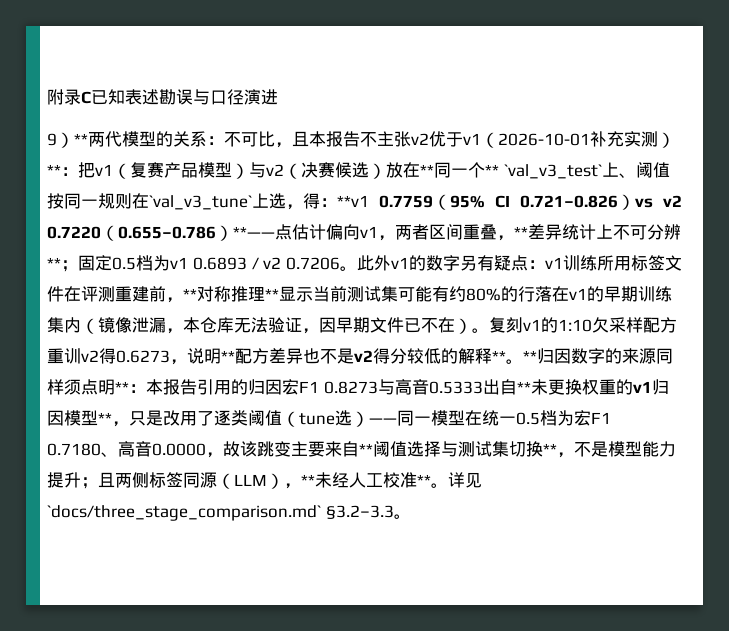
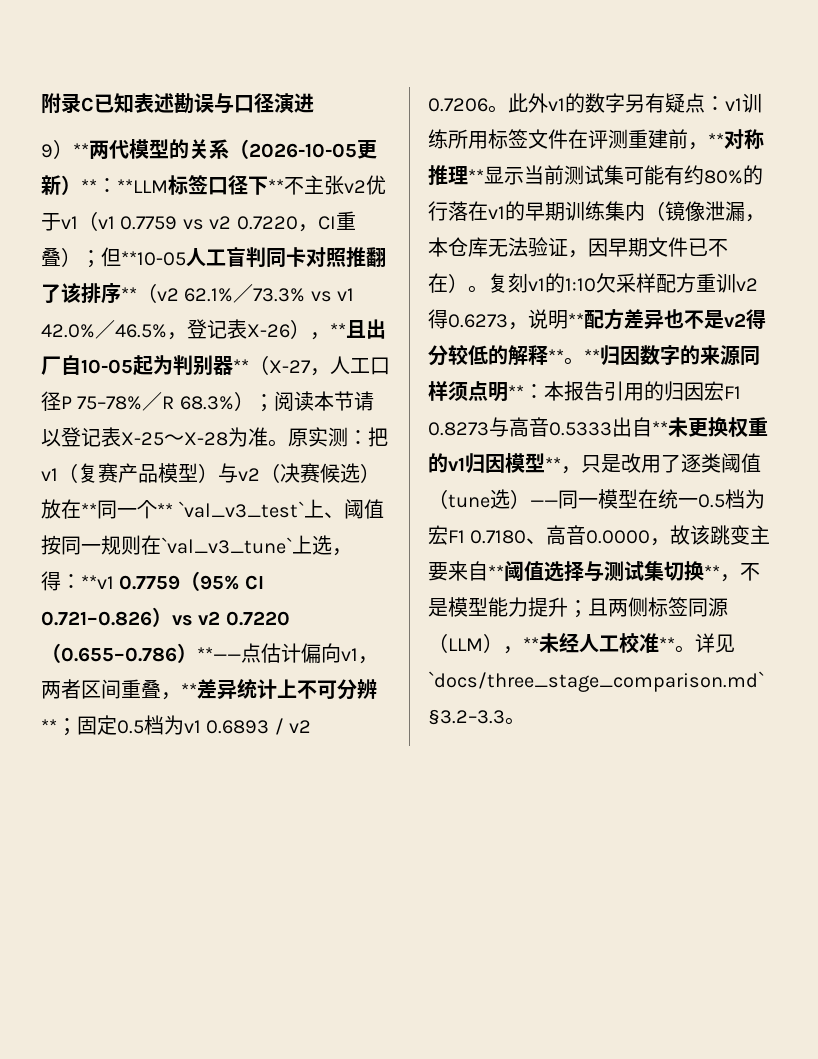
- 9）**两代模型的关系：不可比，且本报告不主张v2优于v1（2026-10-01补充实测）**：
+ 9）**两代模型的关系（2026-10-05更新）**：**LLM标签口径下**不主张v2优于v1（v1 0.7759 vs v2 0.7220，CI重叠）；但**10-05人工盲判同卡对照推翻了该排序**（v2 62.1%／73.3% vs v1 42.0%／46.5%，登记表X-26），**且出厂自10-05起为判别器**（X-27，人工口径P 75–78%／R 68.3%）；阅读本节请以登记表X-25～X-28为准。原实测：

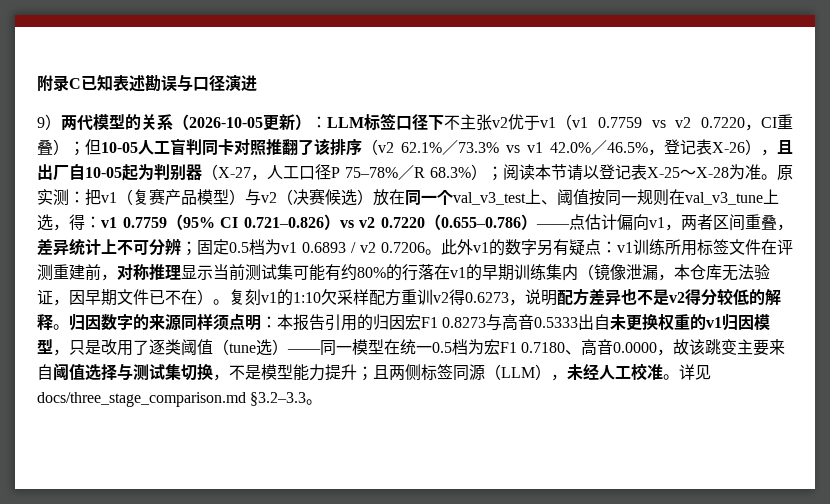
- 9）**两代模型的关系（2026-10-05更新）**：**LLM标签口径下**不主张v2优于v1（v1 0.7759 vs v2 0.7220，CI重叠）；
+ 9）两代模型的关系（2026-10-05更新）：LLM标签口径下不主张v2优于v1（v1 0.7759 vs v2 0.7220，CI重叠）；
- 但**10-05人工盲判同卡对照推翻了该排序**（v2 62.1%／73.3% vs v1 42.0%／46.5%，登记表X-26），**且出厂自10-05起为判别器**（X-27，人工口径P 75–78%／R 68.3%）；
+ 但10-05人工盲判同卡对照推翻了该排序（v2 62.1%／73.3% vs v1 42.0%／46.5%，登记表X-26），且出厂自10-05起为判别器（X-27，人工口径P 75–78%／R 68.3%）；
- 原实测：把v1（复赛产品模型）与v2（决赛候选）放在**同一个** `val_v3_test`上、阈值按同一规则在`val_v3_tune`上选，得：**v1 0.7759（95% CI 0.721–0.826）vs v2 0.7220（0.655–0.786）**——点估计偏向v1，两者区间重叠，**差异统计上不可分辨**；固定0.5档为v1 0.6893 / v2 0.7206。
+ 原实测：把v1（复赛产品模型）与v2（决赛候选）放在同一个val_v3_test上、阈值按同一规则在val_v3_tune上选，得：v1 0.7759（95% CI 0.721–0.826）vs v2 0.7220（0.655–0.786）——点估计偏向v1，两者区间重叠，差异统计上不可分辨；固定0.5档为v1 0.6893 / v2 0.7206。
- 此外v1的数字另有疑点：v1训练所用标签文件在评测重建前，**对称推理**显示当前测试集可能有约80%的行落在v1的早期训练集内（镜像泄漏，本仓库无法验证，因早期文件已不在）。
+ 此外v1的数字另有疑点：v1训练所用标签文件在评测重建前，对称推理显示当前测试集可能有约80%的行落在v1的早期训练集内（镜像泄漏，本仓库无法验证，因早期文件已不在）。
- 复刻v1的1:10欠采样配方重训v2得0.6273，说明**配方差异也不是v2得分较低的解释**。**归因数字的来源同样须点明**：
+ 复刻v1的1:10欠采样配方重训v2得0.6273，说明配方差异也不是v2得分较低的解释。归因数字的来源同样须点明：
- 本报告引用的归因宏F1 0.8273与高音0.5333出自**未更换权重的v1归因模型**，只是改用了逐类阈值（tune选）——同一模型在统一0.5档为宏F1 0.7180、高音0.0000，故该跳变主要来自**阈值选择与测试集切换**，不是模型能力提升；
+ 本报告引用的归因宏F1 0.8273与高音0.5333出自未更换权重的v1归因模型，只是改用了逐类阈值（tune选）——同一模型在统一0.5档为宏F1 0.7180、高音0.0000，故该跳变主要来自阈值选择与测试集切换，不是模型能力提升；
- 且两侧标签同源（LLM），**未经人工校准**。详见`docs/three_stage_comparison.md` §3.2–3.3。
+ 且两侧标签同源（LLM），未经人工校准。详见docs/three_stage_comparison.md §3.2–3.3。

